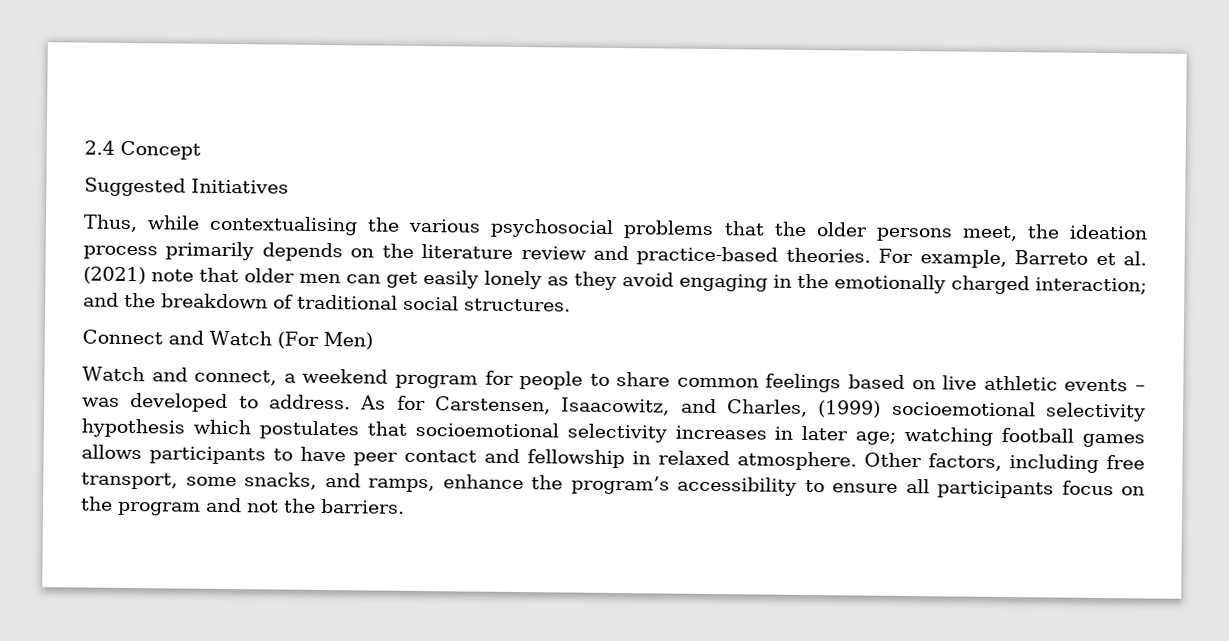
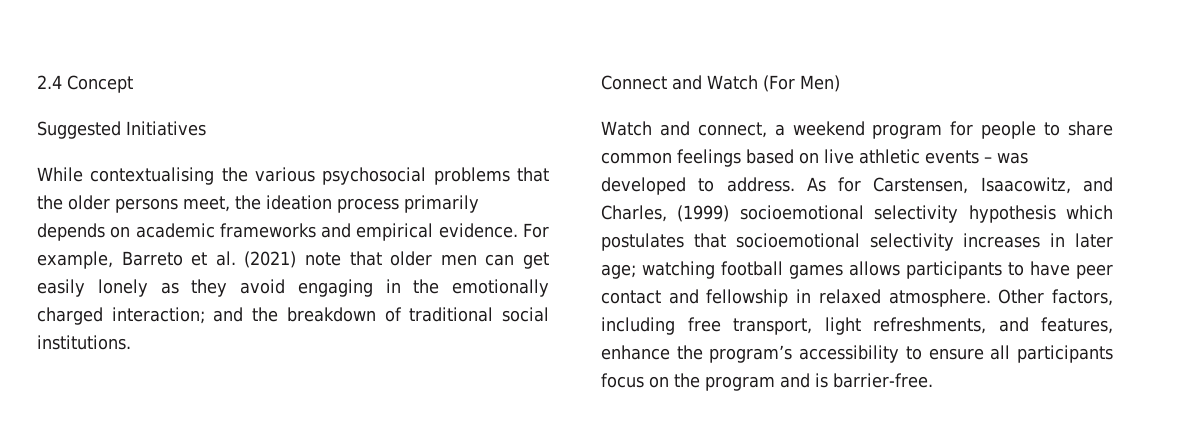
- Thus, while contextualising the various psychosocial problems that the older persons meet, the ideation process primarily depends on the literature review and practice-based theories.
+ While contextualising the various psychosocial problems that the older persons meet, the ideation process primarily depends on academic frameworks and empirical evidence.
- For example, Barreto et al. (2021) note that older men can get easily lonely as they avoid engaging in the emotionally charged interaction; and the breakdown of traditional social structures.
+ For example, Barreto et al. (2021) note that older men can get easily lonely as they avoid engaging in the emotionally charged interaction; and the breakdown of traditional social institutions.
- Other factors, including free transport, some snacks, and ramps, enhance the program’s accessibility to ensure all participants focus on the program and not the barriers.
+ Other factors, including free transport, light refreshments, and features, enhance the program’s accessibility to ensure all participants focus on the program and is barrier-free.

